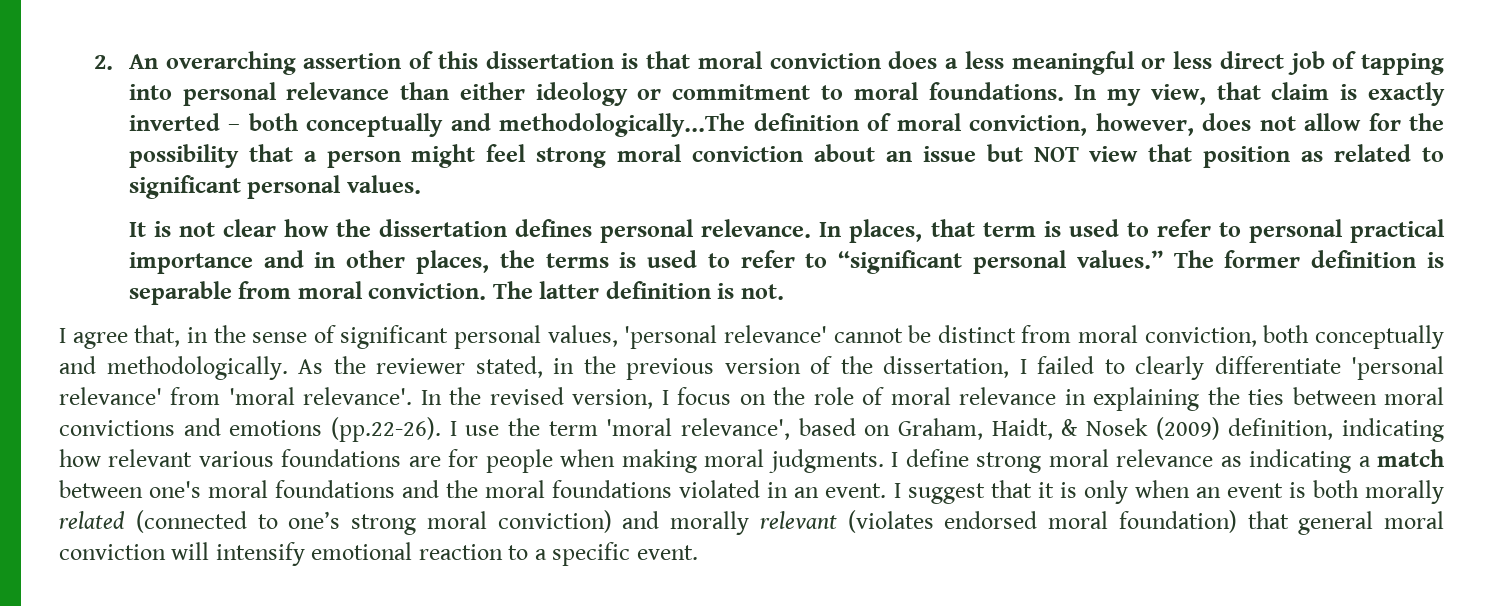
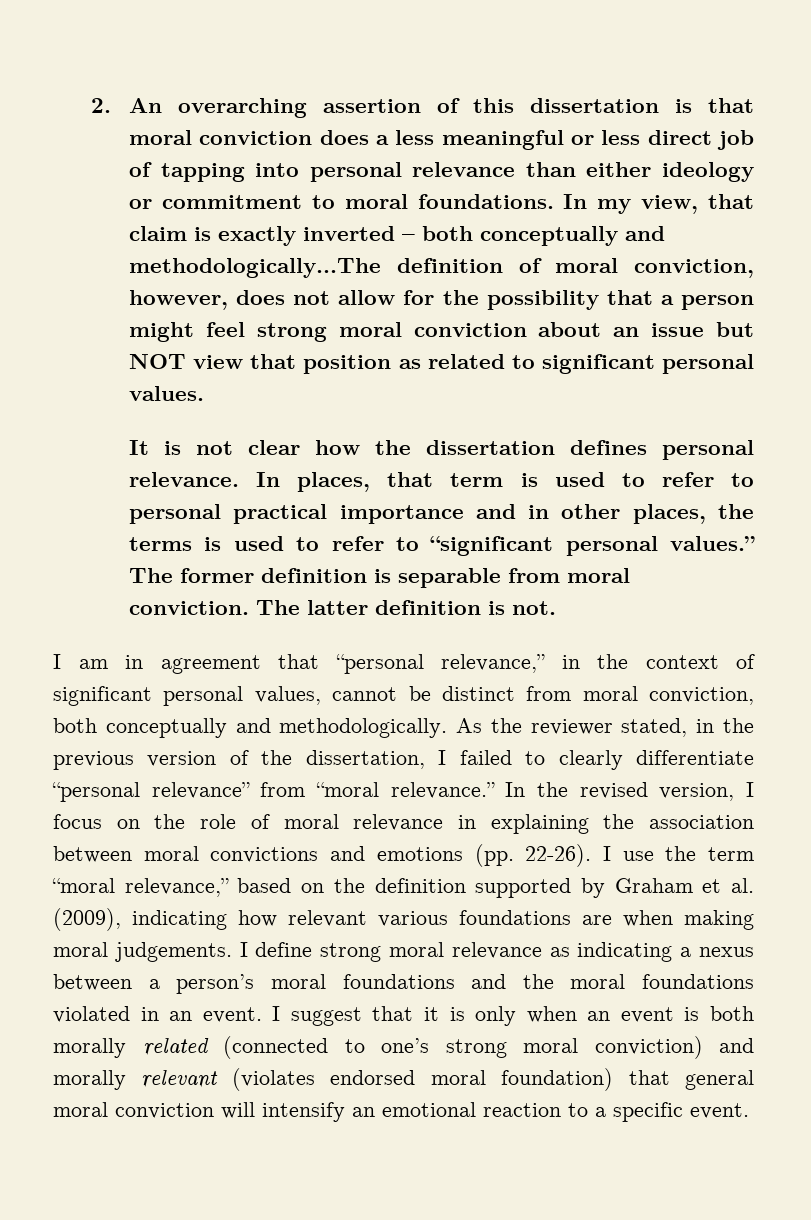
- I agree that, in the sense of significant personal values, 'personal relevance' cannot be distinct from moral conviction, both conceptually and methodologically.
+ I am in agreement that “personal relevance,” in the context of significant personal values, cannot be distinct from moral conviction, both conceptually and methodologically.
- As the reviewer stated, in the previous version of the dissertation, I failed to clearly differentiate 'personal relevance' from 'moral relevance'.
+ As the reviewer stated, in the previous version of the dissertation, I failed to clearly differentiate “personal relevance” from “moral relevance.”
- In the revised version, I focus on the role of moral relevance in explaining the ties between moral convictions and emotions (pp.22-26). I use the term 'moral relevance', based on Graham, Haidt, & Nosek (2009) definition, indicating how relevant various foundations are for people when making moral judgments.
+ In the revised version, I focus on the role of moral relevance in explaining the association between moral convictions and emotions (pp. 22-26). I use the term “moral relevance,” based on the definition supported by Graham et al. (2009), indicating how relevant various foundations are when making moral judgements.
- I define strong moral relevance as indicating a match between one's moral foundations and the moral foundations violated in an event.
+ I define strong moral relevance as indicating a nexus between a person’s moral foundations and the moral foundations violated in an event.
- I suggest that it is only when an event is both morally related (connected to one’s strong moral conviction) and morally relevant (violates endorsed moral foundation) that general moral conviction will intensify emotional reaction to a specific event.
+ I suggest that it is only when an event is both morally related (connected to one’s strong moral conviction) and morally relevant (violates endorsed moral foundation) that general moral conviction will intensify an emotional reaction to a specific event.

